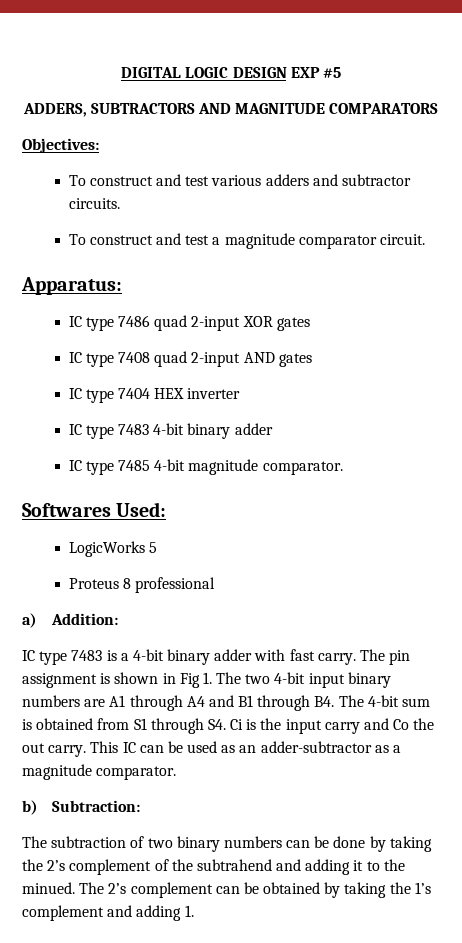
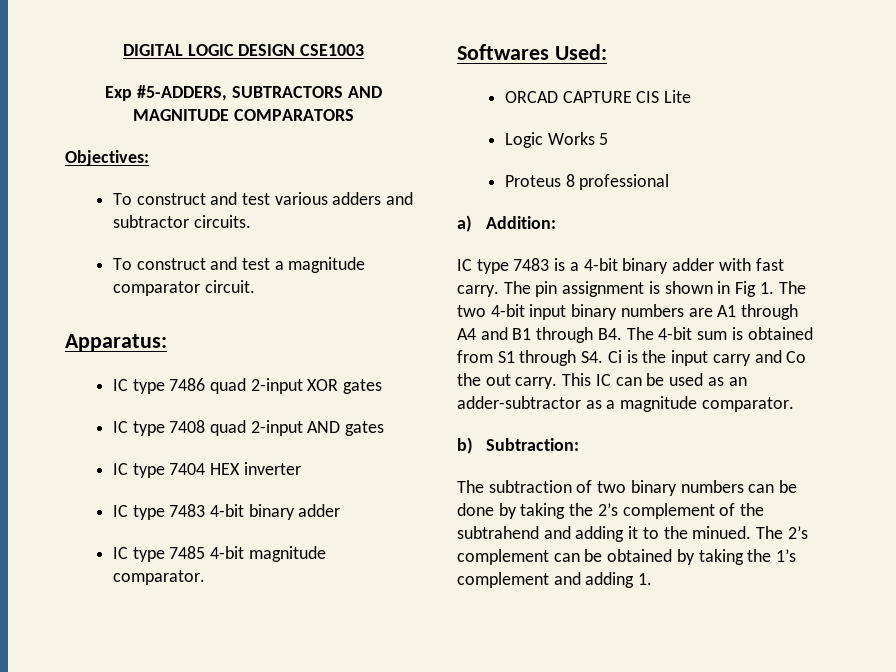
- DIGITAL LOGIC DESIGN EXP #5
- ADDERS, SUBTRACTORS AND MAGNITUDE COMPARATORS
+ DIGITAL LOGIC DESIGN CSE1003
+ Exp #5-ADDERS, SUBTRACTORS AND MAGNITUDE COMPARATORS
- LogicWorks 5
+ ORCAD CAPTURE CIS Lite
+ Logic Works 5

